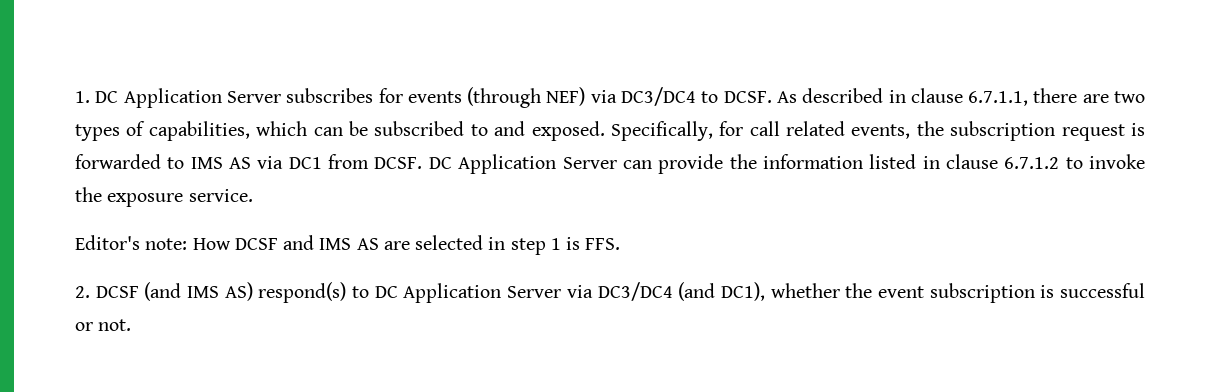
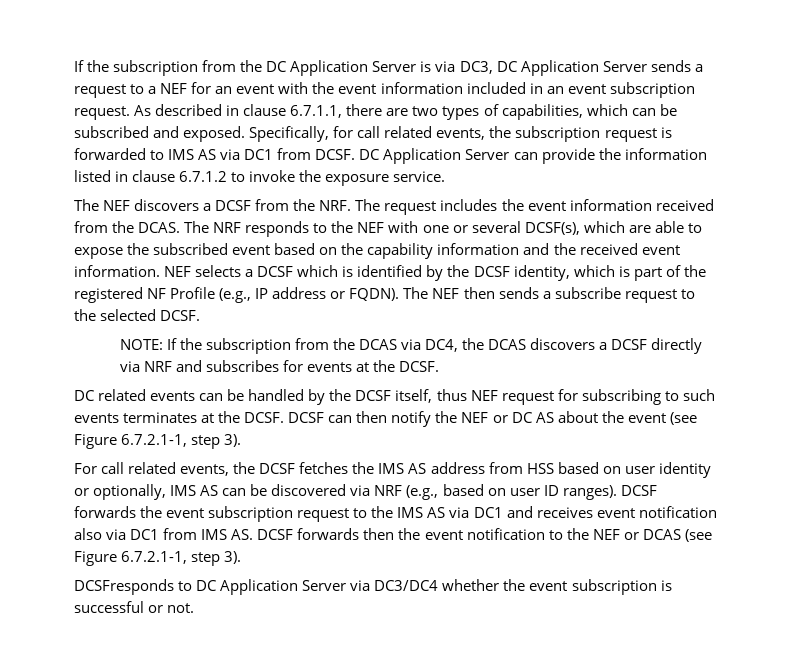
- 1. DC Application Server subscribes for events (through NEF) via DC3/DC4 to DCSF.
+ If the subscription from the DC Application Server is via DC3, DC Application Server sends a request to a NEF for an event with the event information included in an event subscription request.
- As described in clause 6.7.1.1, there are two types of capabilities, which can be subscribed to and exposed.
+ As described in clause 6.7.1.1, there are two types of capabilities, which can be subscribed and exposed.
- Editor's note: How DCSF and IMS AS are selected in step 1 is FFS.
- 2. DCSF (and IMS AS) respond(s) to DC Application Server via DC3/DC4 (and DC1), whether the event subscription is successful or not.
+ The NEF discovers a DCSF from the NRF. The request includes the event information received from the DCAS. The NRF responds to the NEF with one or several DCSF(s), which are able to expose the subscribed event based on the capability information and the received event information. NEF selects a DCSF which is identified by the DCSF identity, which is part of the registered NF Profile (e.g., IP address or FQDN). The NEF then sends a subscribe request to the selected DCSF.
+ NOTE: If the subscription from the DCAS via DC4, the DCAS discovers a DCSF directly via NRF and subscribes for events at the DCSF.
+ DC related events can be handled by the DCSF itself, thus NEF request for subscribing to such events terminates at the DCSF. DCSF can then notify the NEF or DC AS about the event (see Figure 6.7.2.1-1, step 3).
+ For call related events, the DCSF fetches the IMS AS address from HSS based on user identity or optionally, IMS AS can be discovered via NRF (e.g., based on user ID ranges). DCSF forwards the event subscription request to the IMS AS via DC1 and receives event notification also via DC1 from IMS AS. DCSF forwards then the event notification to the NEF or DCAS (see Figure 6.7.2.1-1, step 3).
+ DCSFresponds to DC Application Server via DC3/DC4 whether the event subscription is successful or not.

